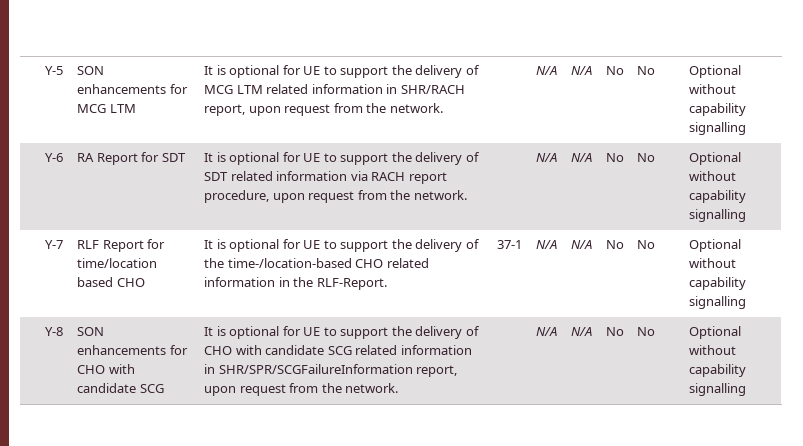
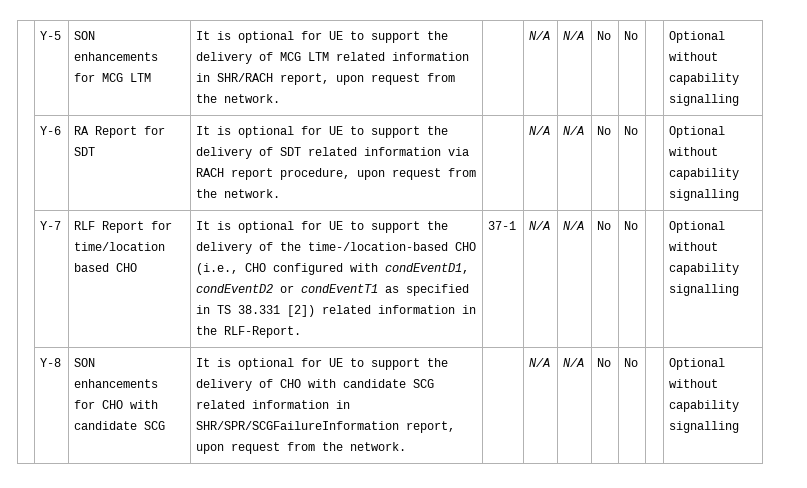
- It is optional for UE to support the delivery of the time-/location-based CHO related information in the RLF-Report.
+ It is optional for UE to support the delivery of the time-/location-based CHO (i.e., CHO configured with condEventD1, condEventD2 or condEventT1 as specified in TS 38.331 [2]) related information in the RLF-Report.

